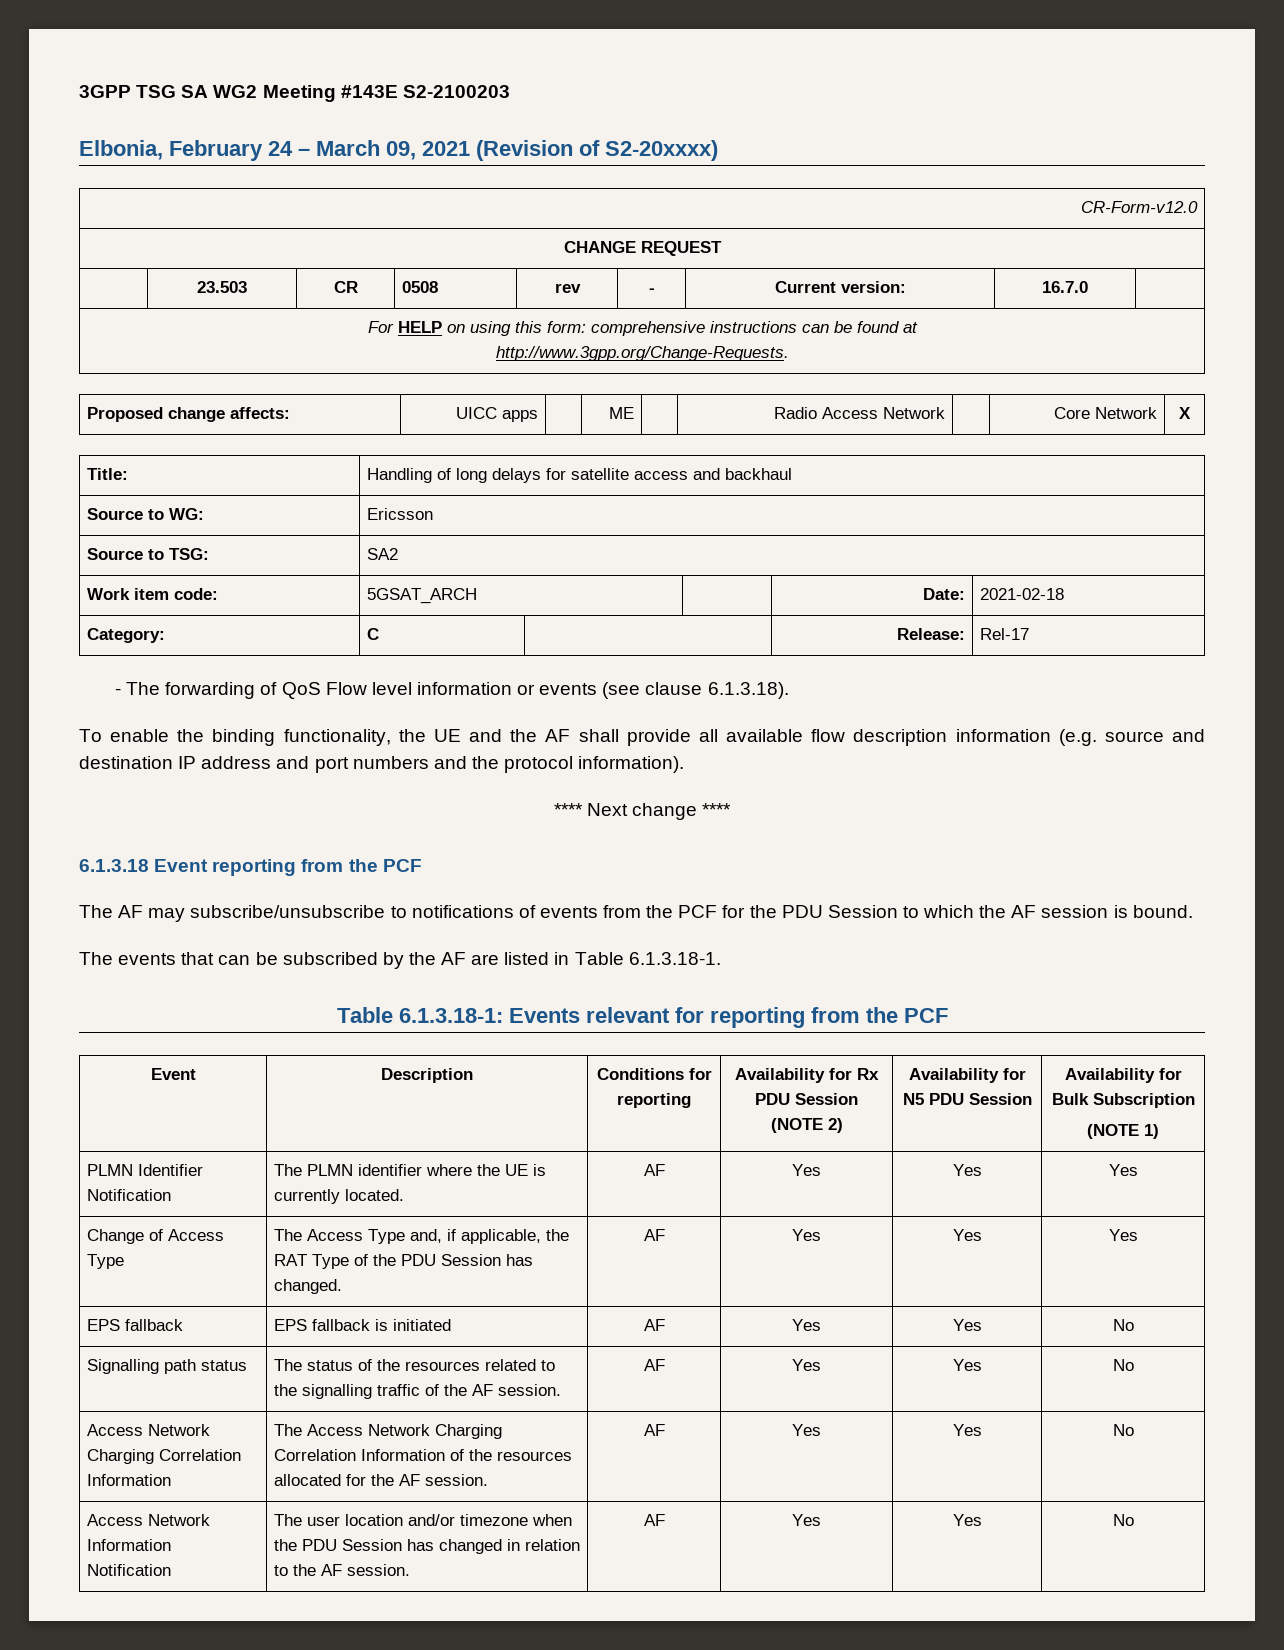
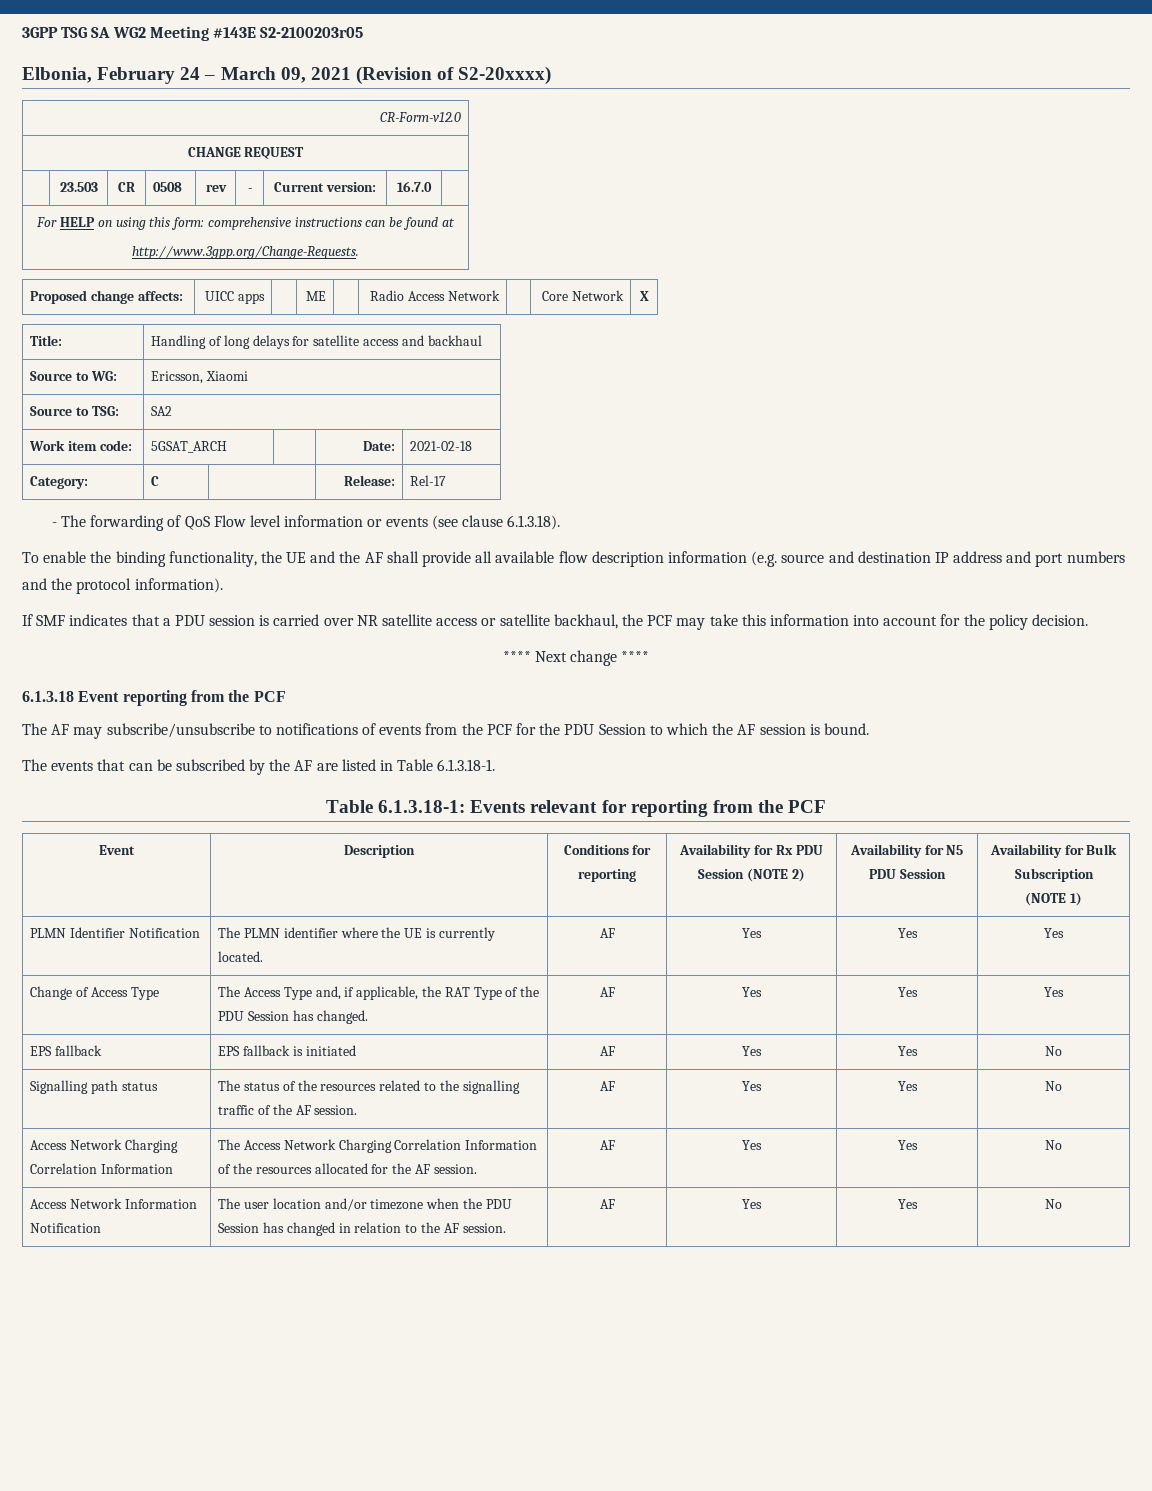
- 3GPP TSG SA WG2 Meeting #143E S2-2100203
+ 3GPP TSG SA WG2 Meeting #143E S2-2100203r05
- Source to WG: | Ericsson
+ Source to WG: | Ericsson, Xiaomi
+ If SMF indicates that a PDU session is carried over NR satellite access or satellite backhaul, the PCF may take this information into account for the policy decision.

